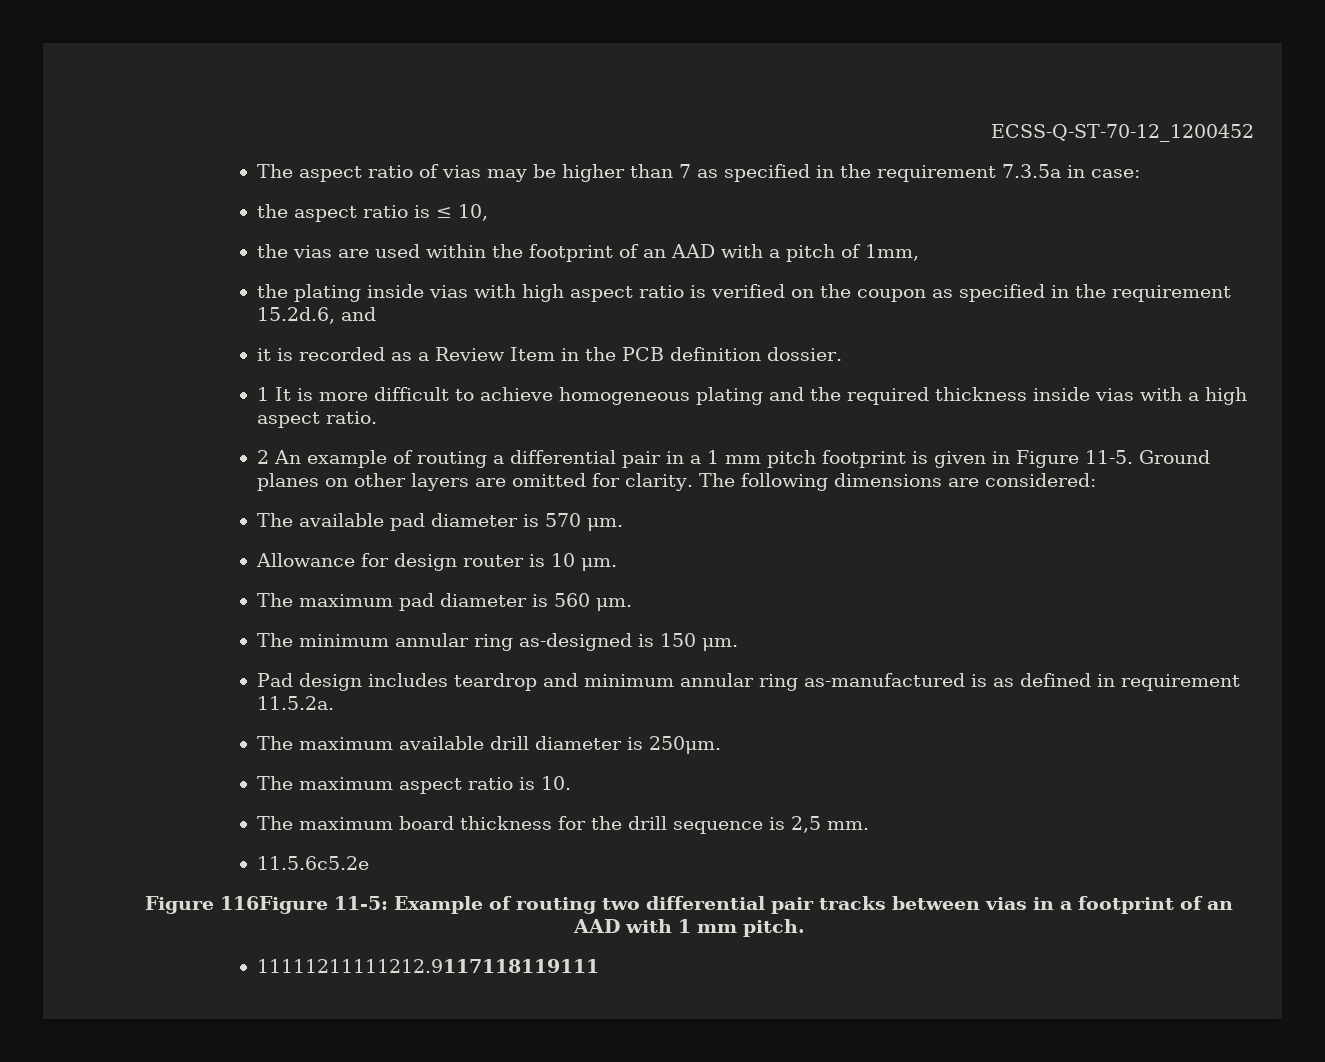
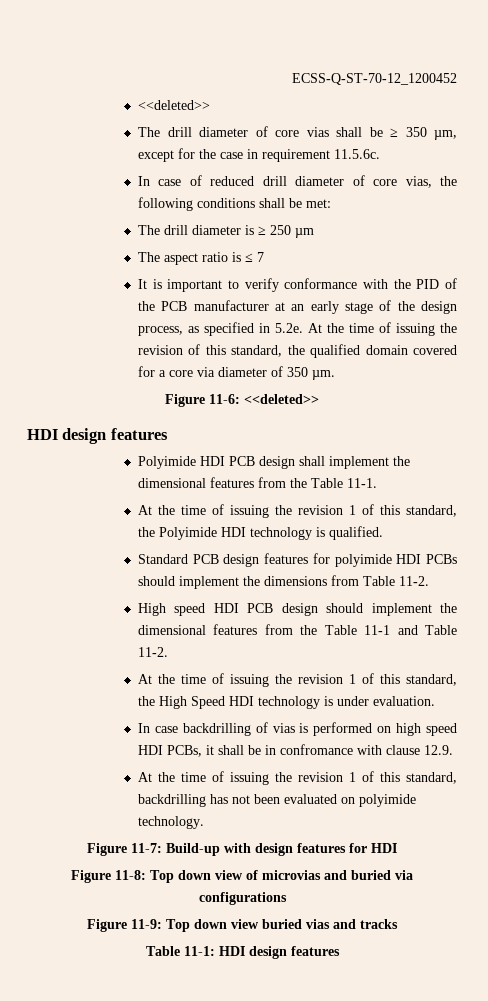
  ECSS-Q-ST-70-12_1200452
- The aspect ratio of vias may be higher than 7 as specified in the requirement 7.3.5a in case:
- the aspect ratio is ≤ 10,
- the vias are used within the footprint of an AAD with a pitch of 1mm,
- the plating inside vias with high aspect ratio is verified on the coupon as specified in the requirement 15.2d.6, and
- it is recorded as a Review Item in the PCB definition dossier.
- 1 It is more difficult to achieve homogeneous plating and the required thickness inside vias with a high aspect ratio.
- 2 An example of routing a differential pair in a 1 mm pitch footprint is given in Figure 11-5. Ground planes on other layers are omitted for clarity. The following dimensions are considered:
- The available pad diameter is 570 μm.
- Allowance for design router is 10 μm.
- The maximum pad diameter is 560 μm.
- The minimum annular ring as-designed is 150 μm.
- Pad design includes teardrop and minimum annular ring as-manufactured is as defined in requirement 11.5.2a.
- The maximum available drill diameter is 250μm.
- The maximum aspect ratio is 10.
- The maximum board thickness for the drill sequence is 2,5 mm.
- 11.5.6c5.2e
- Figure 116Figure 11-5: Example of routing two differential pair tracks between vias in a footprint of an AAD with 1 mm pitch.
- 11111211111212.9117118119111
+ <<deleted>>
+ The drill diameter of core vias shall be ≥ 350 µm, except for the case in requirement 11.5.6c.
+ In case of reduced drill diameter of core vias, the following conditions shall be met:
+ The drill diameter is ≥ 250 µm
+ The aspect ratio is ≤ 7
+ It is important to verify conformance with the PID of the PCB manufacturer at an early stage of the design process, as specified in 5.2e. At the time of issuing the revision of this standard, the qualified domain covered for a core via diameter of 350 µm.
+ Figure 11-6: <<deleted>>
+ HDI design features
+ Polyimide HDI PCB design shall implement the dimensional features from the Table 11-1.
+ At the time of issuing the revision 1 of this standard, the Polyimide HDI technology is qualified.
+ Standard PCB design features for polyimide HDI PCBs should implement the dimensions from Table 11-2.
+ High speed HDI PCB design should implement the dimensional features from the Table 11-1 and Table 11-2.
+ At the time of issuing the revision 1 of this standard, the High Speed HDI technology is under evaluation.
+ In case backdrilling of vias is performed on high speed HDI PCBs, it shall be in confromance with clause 12.9.
+ At the time of issuing the revision 1 of this standard, backdrilling has not been evaluated on polyimide technology.
+ Figure 11-7: Build-up with design features for HDI
+ Figure 11-8: Top down view of microvias and buried via configurations
+ Figure 11-9: Top down view buried vias and tracks
+ Table 11-1: HDI design features

